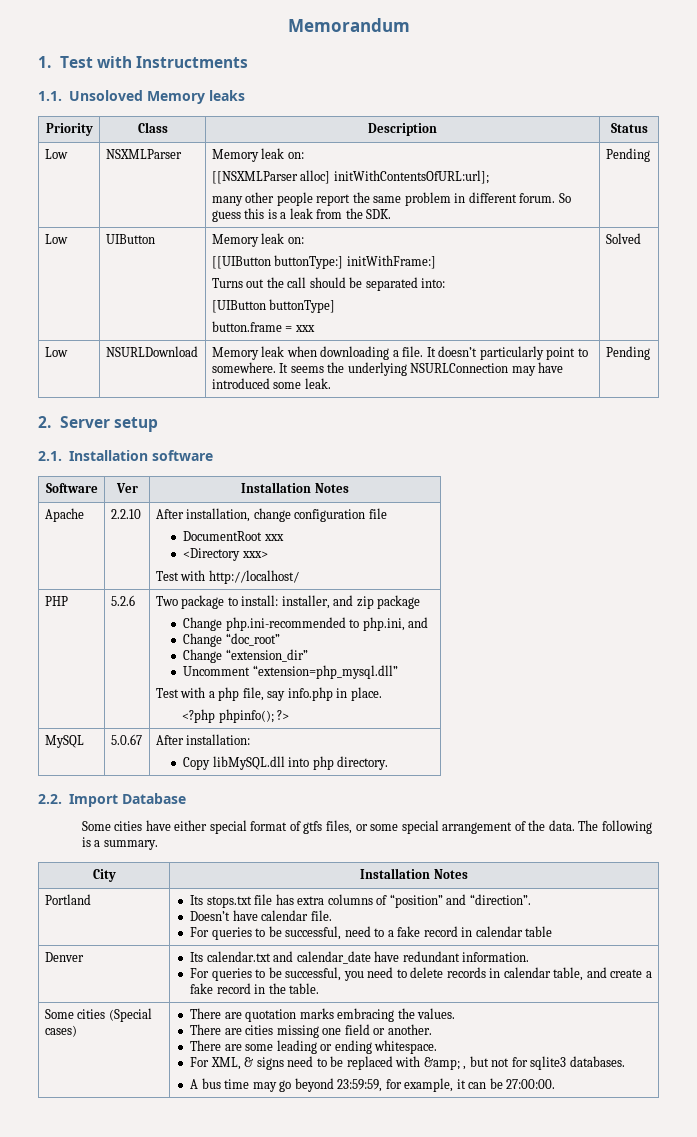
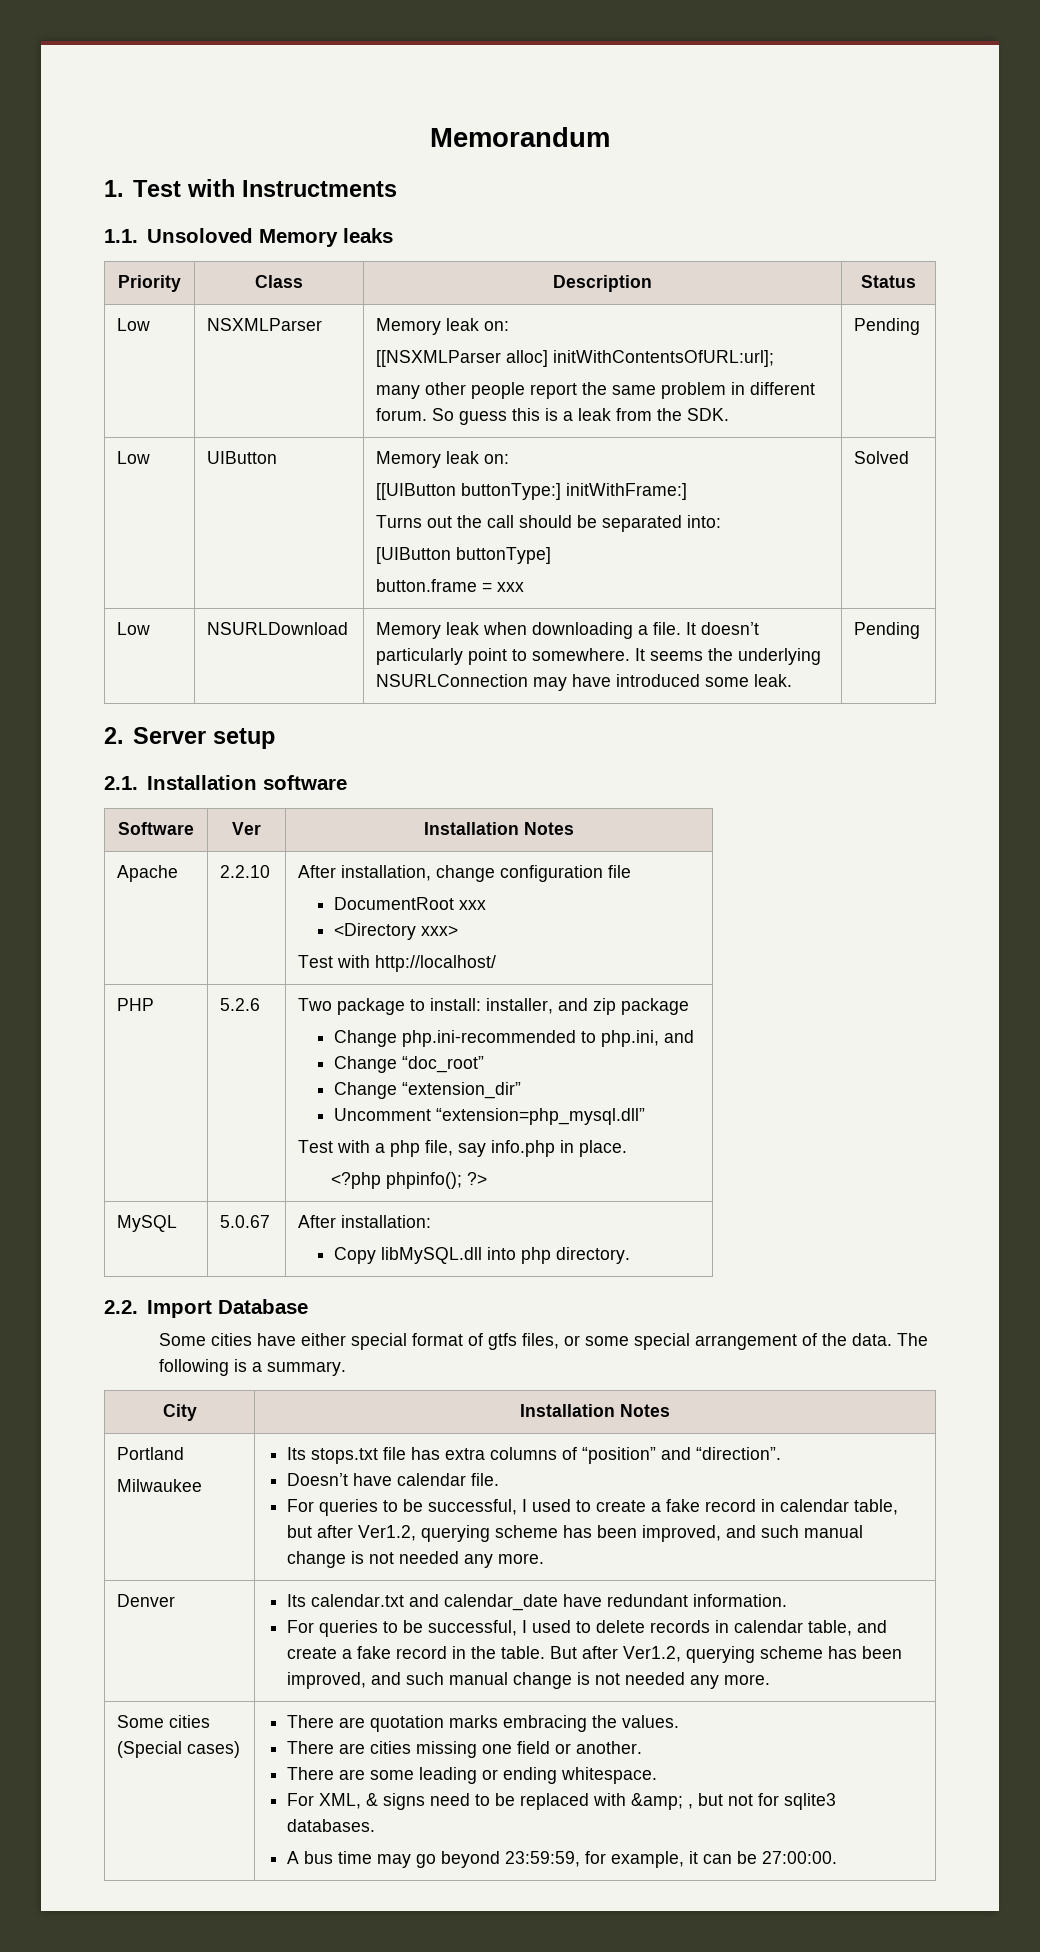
+ Milwaukee
- For queries to be successful, need to a fake record in calendar table
+ For queries to be successful, I used to create a fake record in calendar table, but after Ver1.2, querying scheme has been improved, and such manual change is not needed any more.
- For queries to be successful, you need to delete records in calendar table, and create a fake record in the table.
+ For queries to be successful, I used to delete records in calendar table, and create a fake record in the table. But after Ver1.2, querying scheme has been improved, and such manual change is not needed any more.

